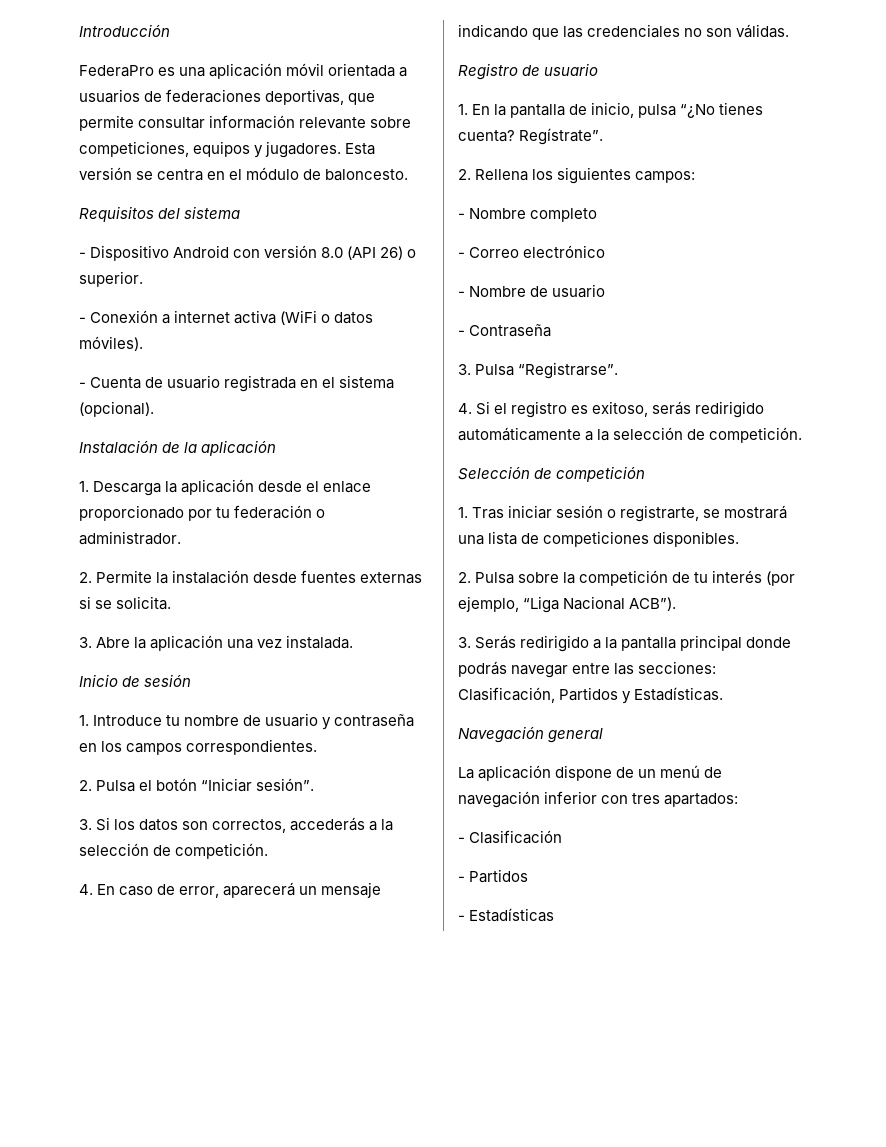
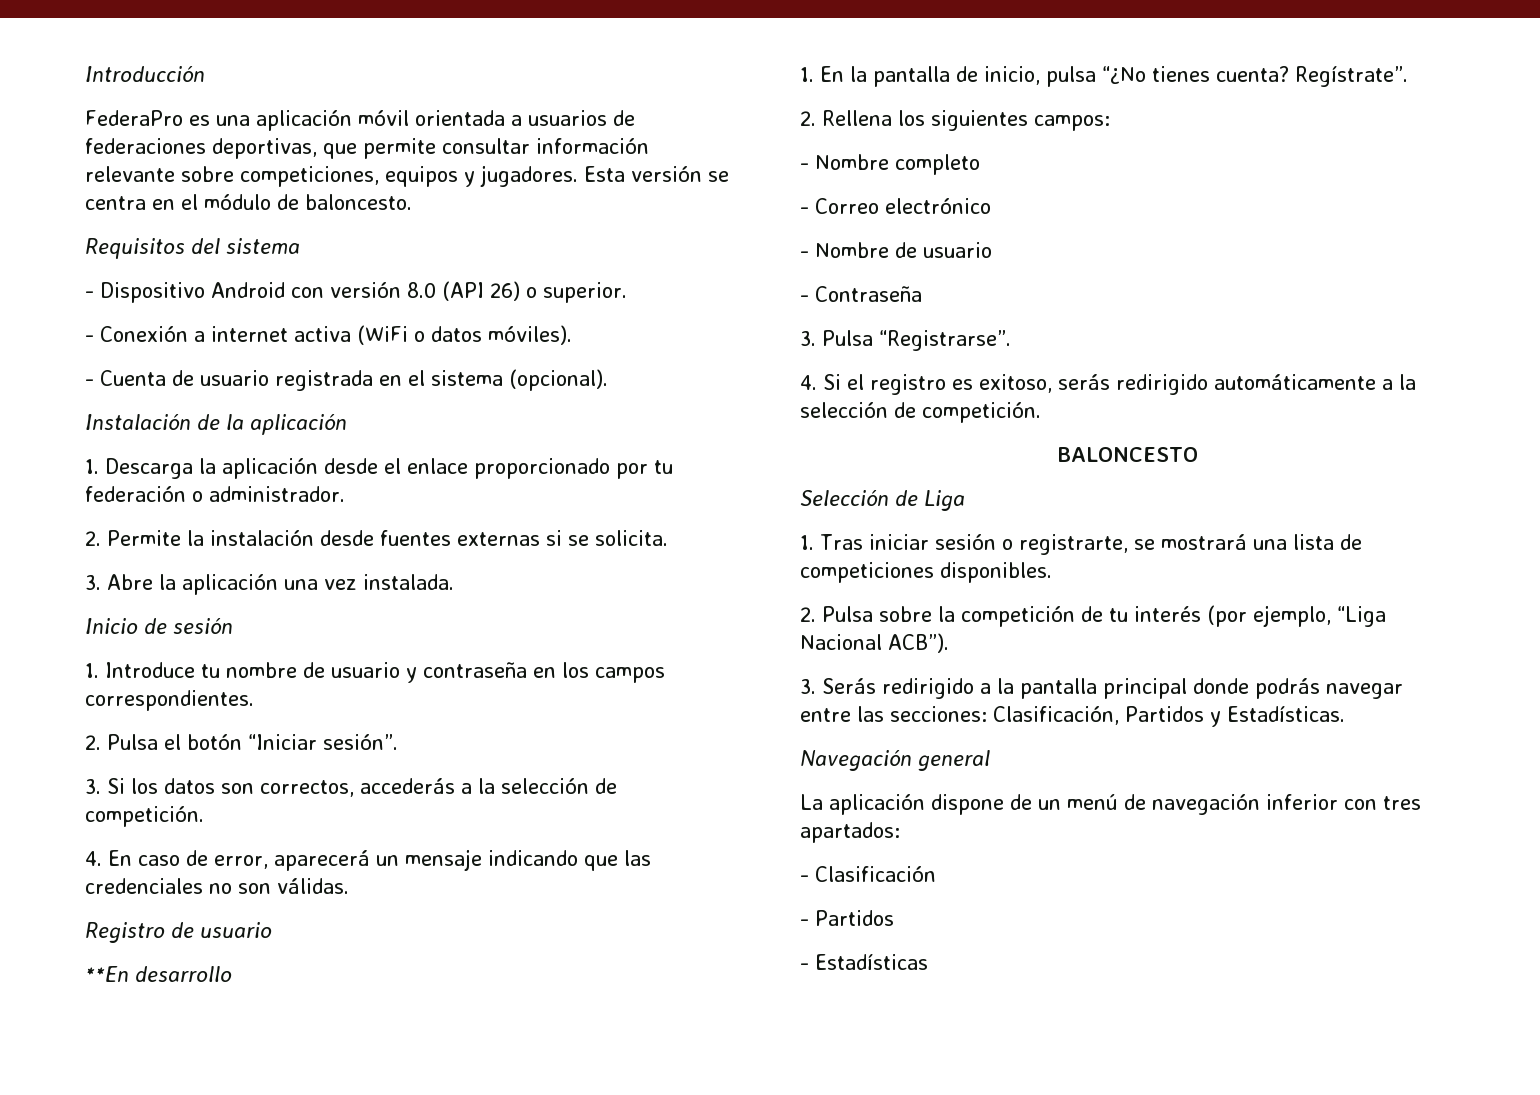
+ **En desarrollo
+ BALONCESTO
- Selección de competición
+ Selección de Liga

